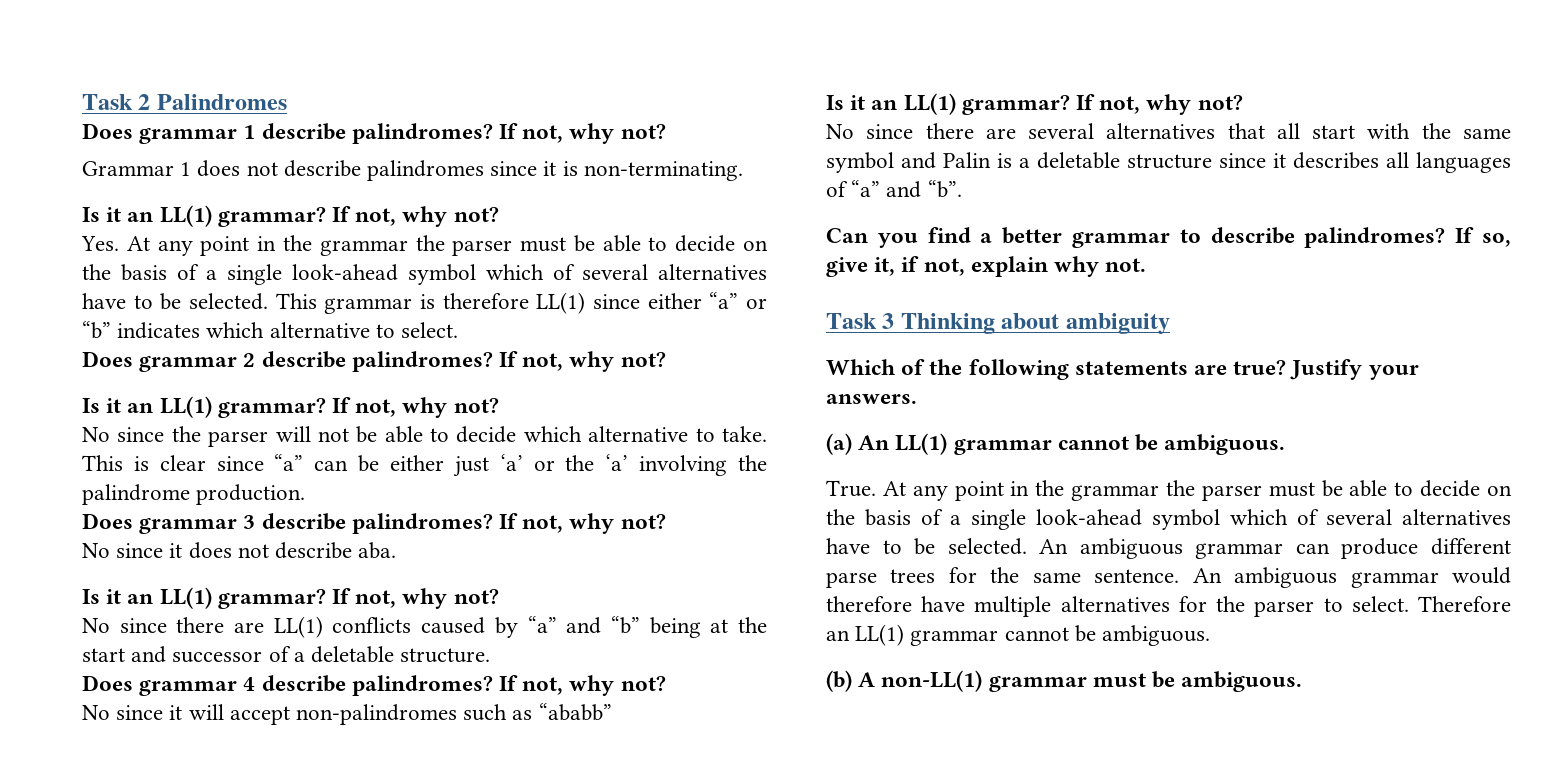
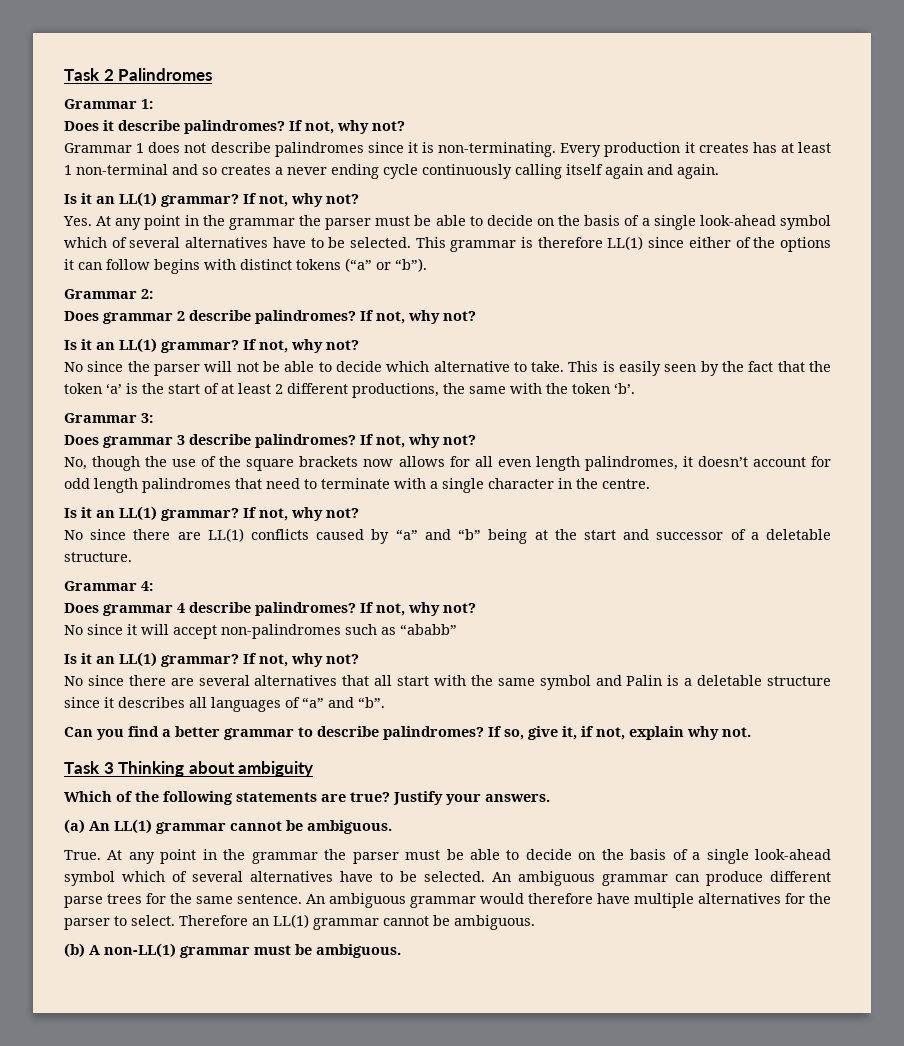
- Does grammar 1 describe palindromes?
+ Grammar 1:
+ Does it describe palindromes?
+ Every production it creates has at least 1 non-terminal and so creates a never ending cycle continuously calling itself again and again.
- This grammar is therefore LL(1) since either “a” or “b” indicates which alternative to select.
+ This grammar is therefore LL(1) since either of the options it can follow begins with distinct tokens (“a” or “b”).
+ Grammar 2:
- This is clear since “a” can be either just ‘a’ or the ‘a’ involving the palindrome production.
+ This is easily seen by the fact that the token ‘a’ is the start of at least 2 different productions, the same with the token ‘b’.
+ Grammar 3:
- No since it does not describe aba.
+ No, though the use of the square brackets now allows for all even length palindromes, it doesn’t account for odd length palindromes that need to terminate with a single character in the centre.
+ Grammar 4:

